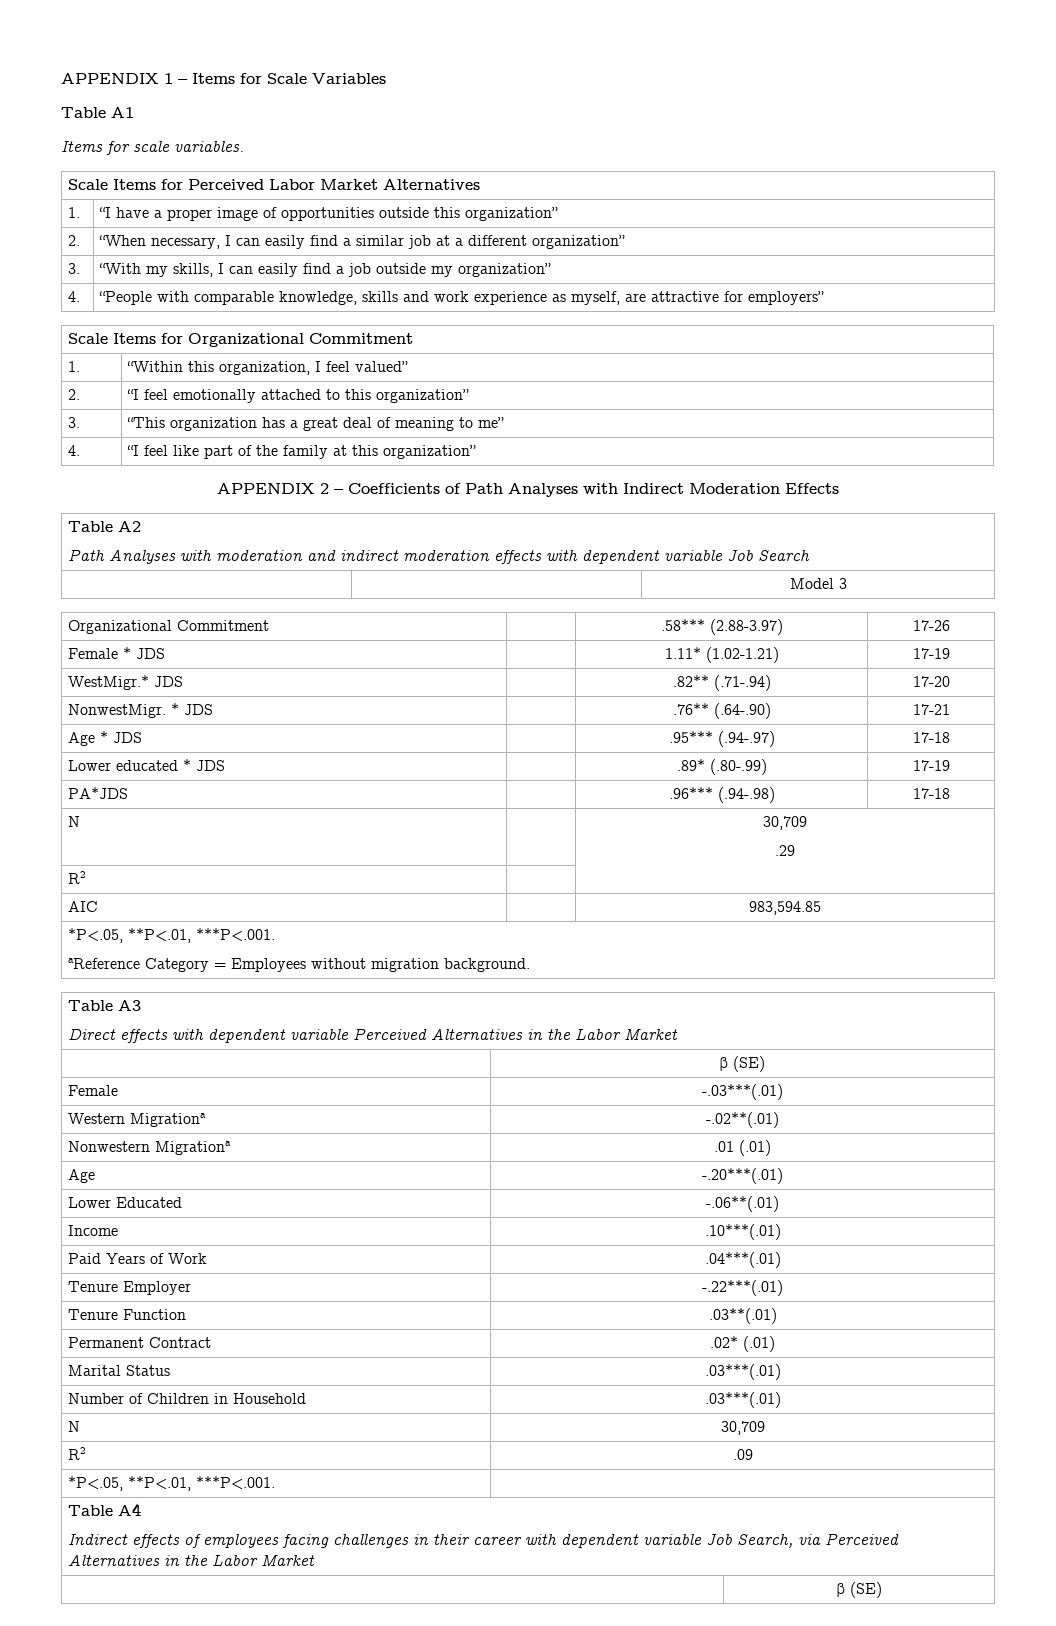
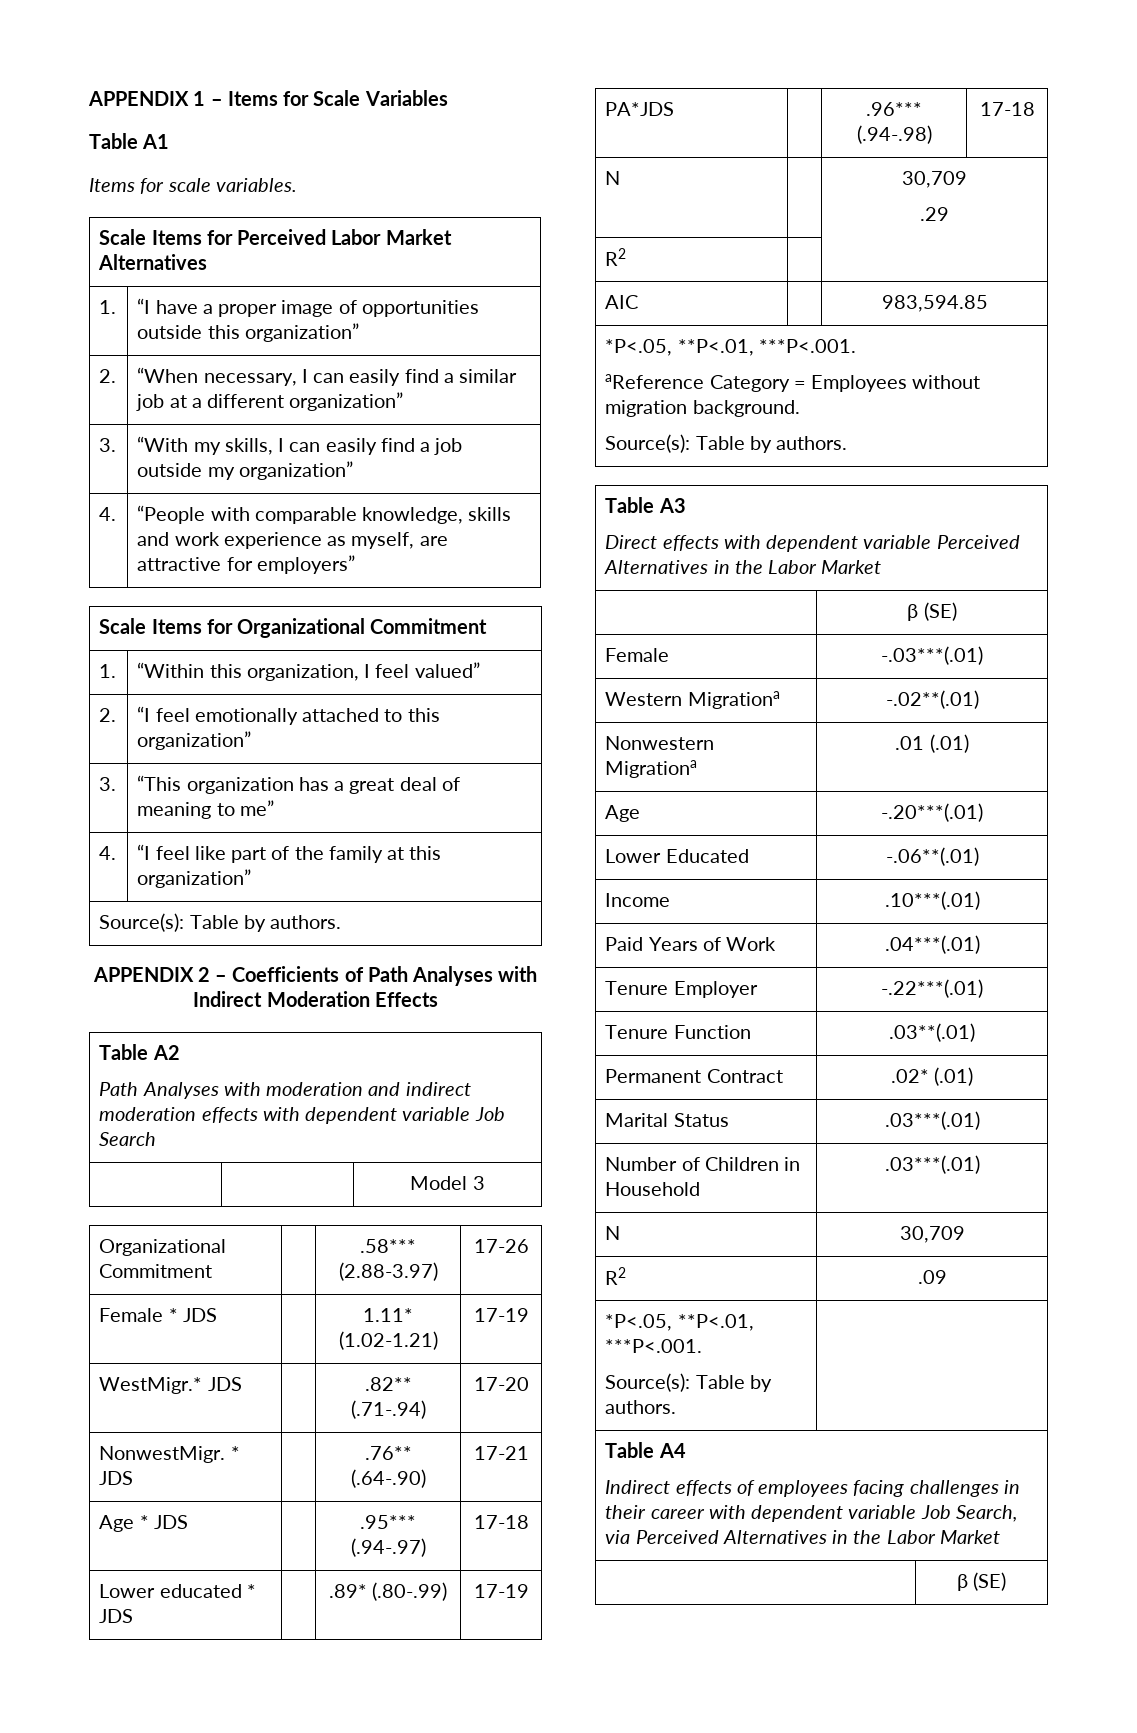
  4. | “I feel like part of the family at this organization”
+ Source(s): Table by authors.
  AIC | | 983,594.85
  *P<.05, **P<.01, ***P<.001.
  aReference Category = Employees without migration background.
+ Source(s): Table by authors.
  R2 | .09
- *P<.05, **P<.01, ***P<.001. |
+ *P<.05, **P<.01, ***P<.001.
+ Source(s): Table by authors. |

